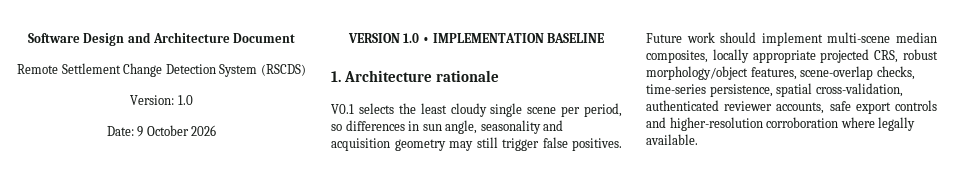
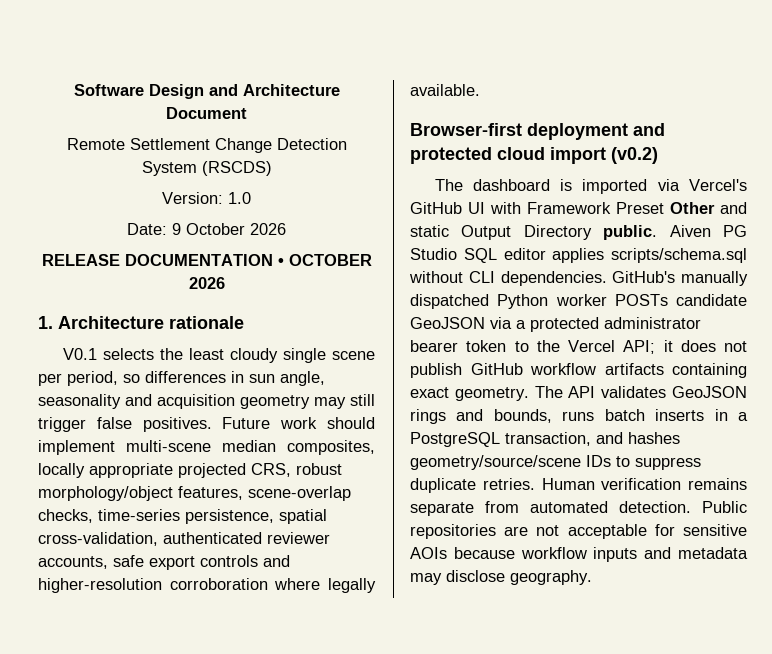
- VERSION 1.0 • IMPLEMENTATION BASELINE
+ RELEASE DOCUMENTATION • OCTOBER 2026
+ Browser-first deployment and protected cloud import (v0.2)
+ The dashboard is imported via Vercel's GitHub UI with Framework Preset Other and static Output Directory public. Aiven PG Studio SQL editor applies scripts/schema.sql without CLI dependencies. GitHub's manually dispatched Python worker POSTs candidate GeoJSON via a protected administrator bearer token to the Vercel API; it does not publish GitHub workflow artifacts containing exact geometry. The API validates GeoJSON rings and bounds, runs batch inserts in a PostgreSQL transaction, and hashes geometry/source/scene IDs to suppress duplicate retries. Human verification remains separate from automated detection. Public repositories are not acceptable for sensitive AOIs because workflow inputs and metadata may disclose geography.

